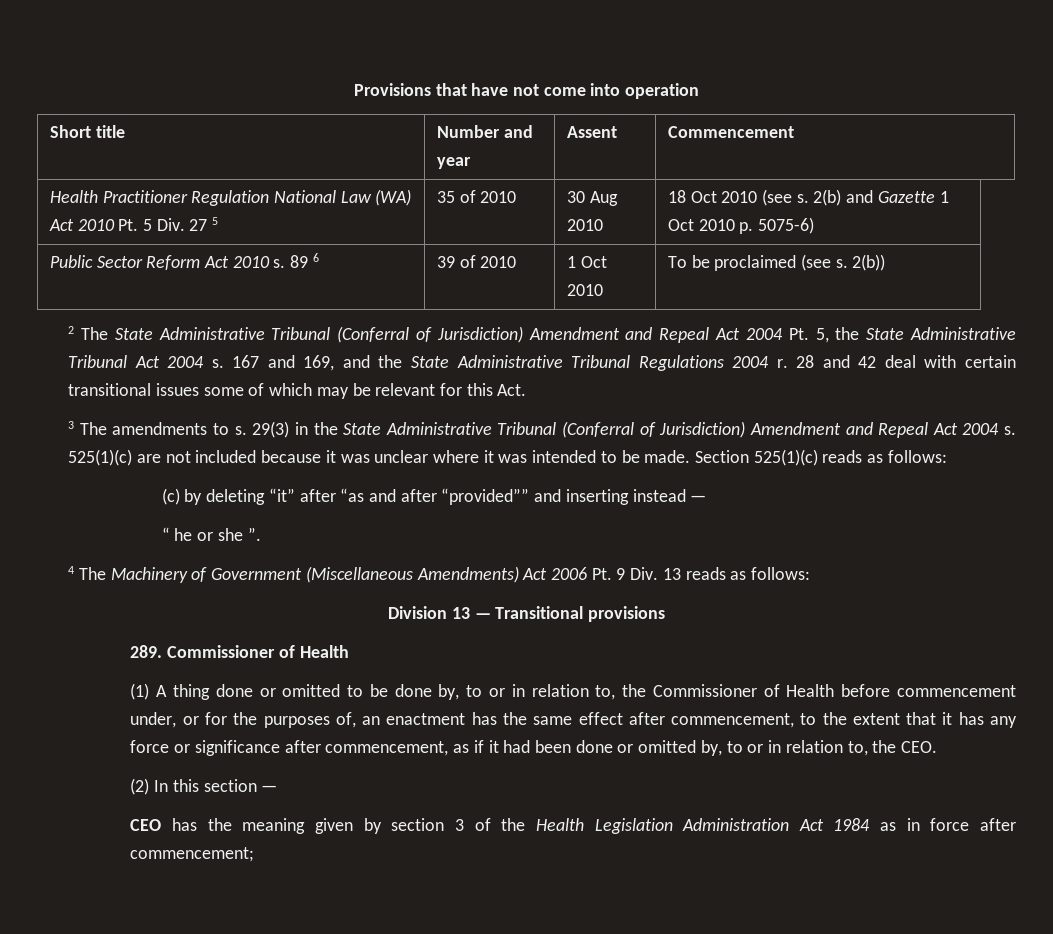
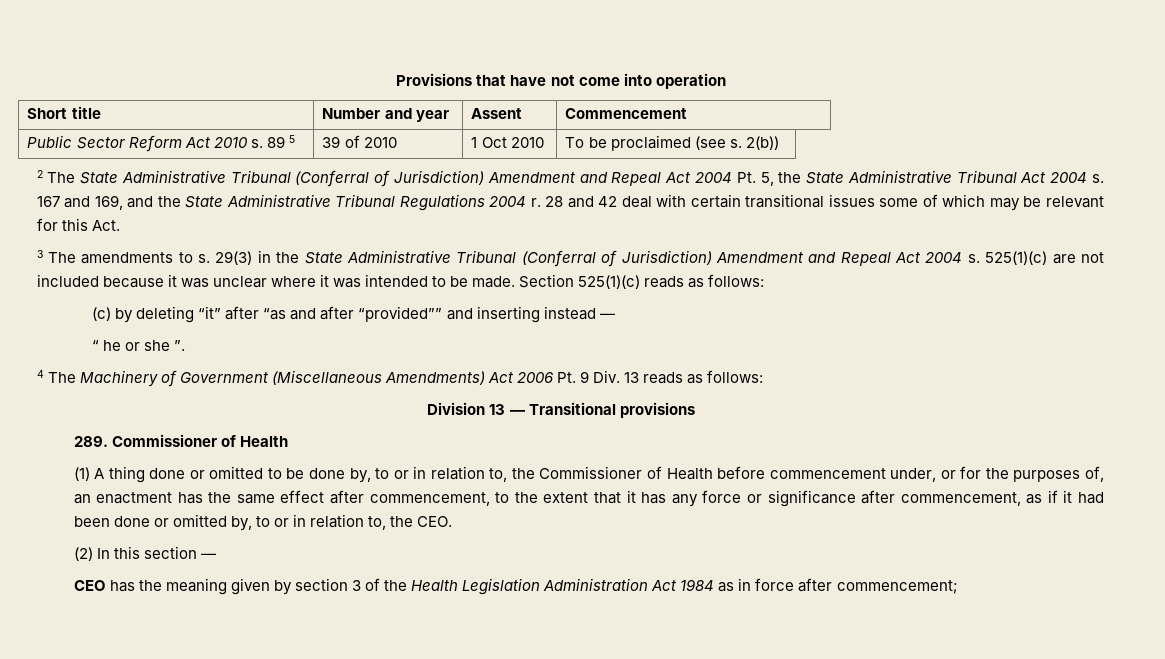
- Health Practitioner Regulation National Law (WA) Act 2010 Pt. 5 Div. 27 5 | 35 of 2010 | 30 Aug 2010 | 18 Oct 2010 (see s. 2(b) and Gazette 1 Oct 2010 p. 5075-6)
- Public Sector Reform Act 2010 s. 89 6 | 39 of 2010 | 1 Oct 2010 | To be proclaimed (see s. 2(b))
+ Public Sector Reform Act 2010 s. 89 5 | 39 of 2010 | 1 Oct 2010 | To be proclaimed (see s. 2(b))

